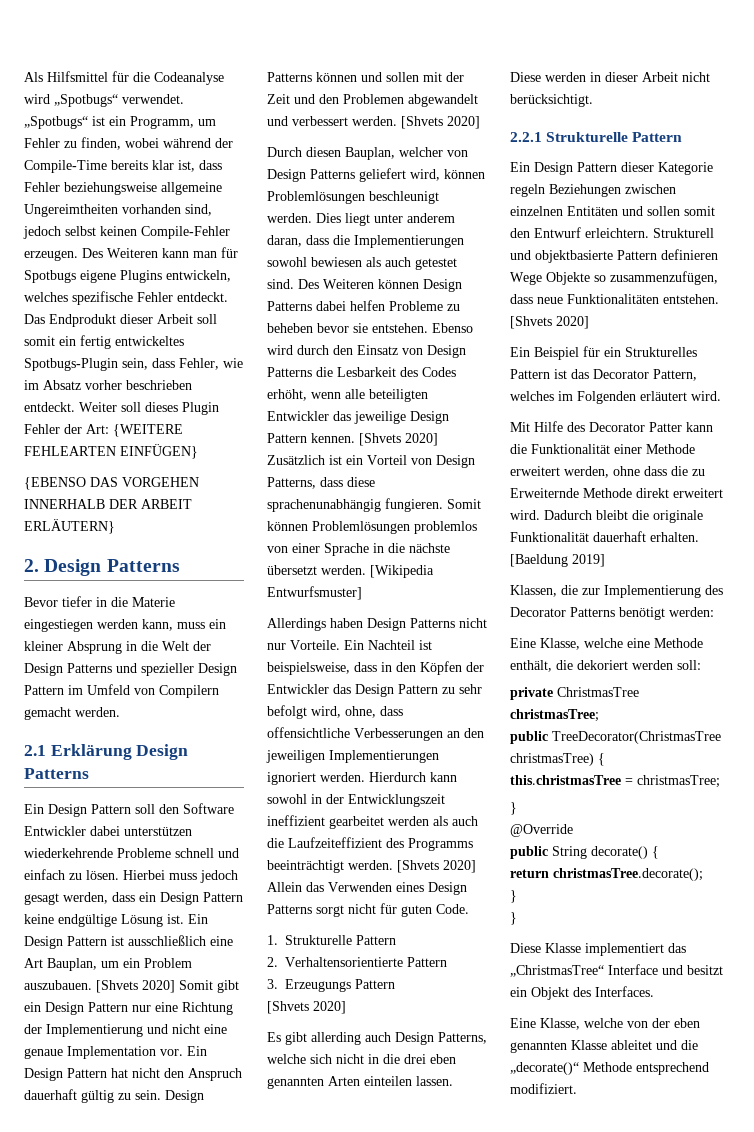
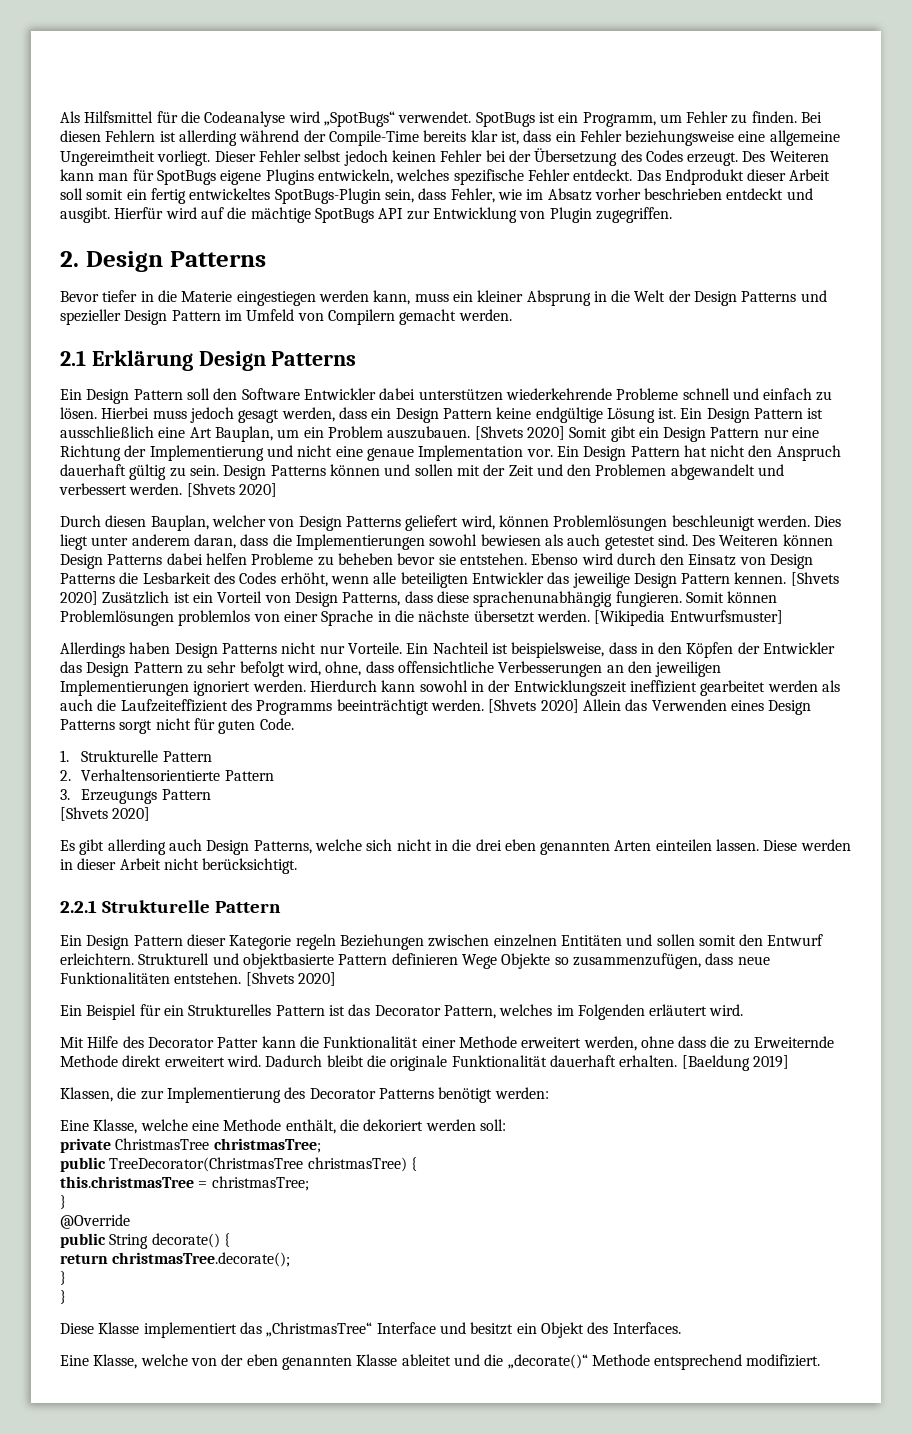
- Als Hilfsmittel für die Codeanalyse wird „Spotbugs“ verwendet. „Spotbugs“ ist ein Programm, um Fehler zu finden, wobei während der Compile-Time bereits klar ist, dass Fehler beziehungsweise allgemeine Ungereimtheiten vorhanden sind, jedoch selbst keinen Compile-Fehler erzeugen.
+ Als Hilfsmittel für die Codeanalyse wird „SpotBugs“ verwendet. SpotBugs ist ein Programm, um Fehler zu finden. Bei diesen Fehlern ist allerding während der Compile-Time bereits klar ist, dass ein Fehler beziehungsweise eine allgemeine Ungereimtheit vorliegt. Dieser Fehler selbst jedoch keinen Fehler bei der Übersetzung des Codes erzeugt.
- Des Weiteren kann man für Spotbugs eigene Plugins entwickeln, welches spezifische Fehler entdeckt.
+ Des Weiteren kann man für SpotBugs eigene Plugins entwickeln, welches spezifische Fehler entdeckt.
- Das Endprodukt dieser Arbeit soll somit ein fertig entwickeltes Spotbugs-Plugin sein, dass Fehler, wie im Absatz vorher beschrieben entdeckt. Weiter soll dieses Plugin Fehler der Art: {WEITERE FEHLEARTEN EINFÜGEN}
- {EBENSO DAS VORGEHEN INNERHALB DER ARBEIT ERLÄUTERN}
+ Das Endprodukt dieser Arbeit soll somit ein fertig entwickeltes SpotBugs-Plugin sein, dass Fehler, wie im Absatz vorher beschrieben entdeckt und ausgibt. Hierfür wird auf die mächtige SpotBugs API zur Entwicklung von Plugin zugegriffen.

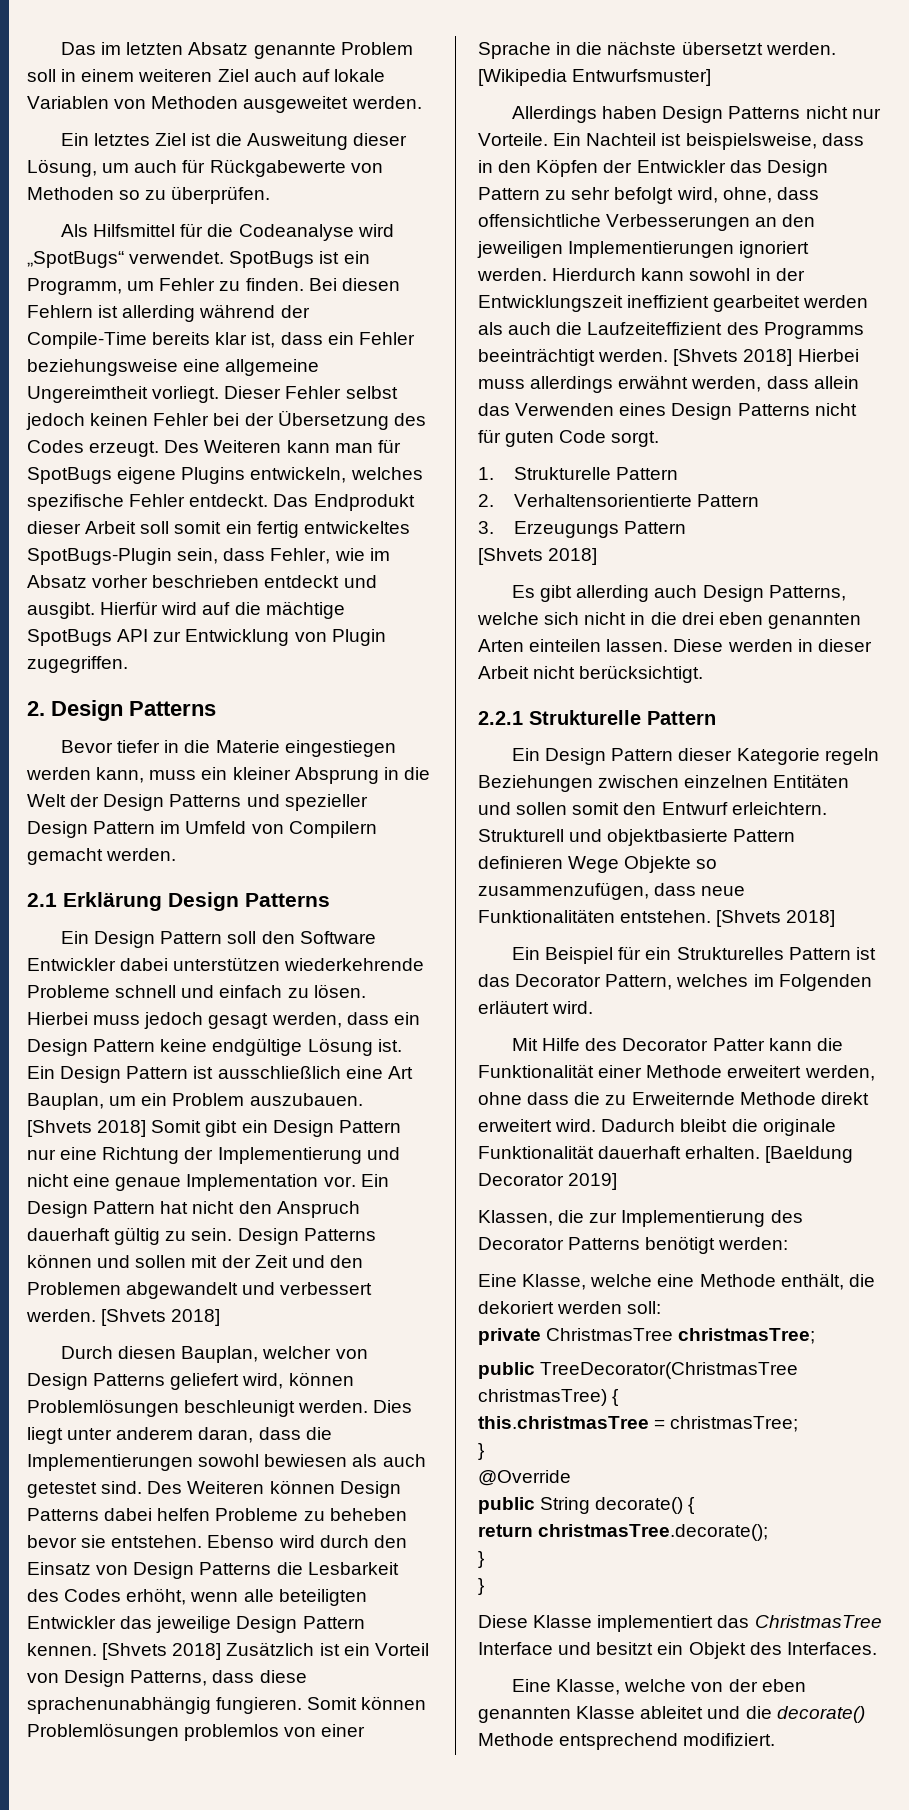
+ Das im letzten Absatz genannte Problem soll in einem weiteren Ziel auch auf lokale Variablen von Methoden ausgeweitet werden.
+ Ein letztes Ziel ist die Ausweitung dieser Lösung, um auch für Rückgabewerte von Methoden so zu überprüfen.
- [Shvets 2020] Somit gibt ein Design Pattern nur eine Richtung der Implementierung und nicht eine genaue Implementation vor.
+ [Shvets 2018] Somit gibt ein Design Pattern nur eine Richtung der Implementierung und nicht eine genaue Implementation vor.
- Design Patterns können und sollen mit der Zeit und den Problemen abgewandelt und verbessert werden. [Shvets 2020]
+ Design Patterns können und sollen mit der Zeit und den Problemen abgewandelt und verbessert werden. [Shvets 2018]
- [Shvets 2020] Zusätzlich ist ein Vorteil von Design Patterns, dass diese sprachenunabhängig fungieren.
+ [Shvets 2018] Zusätzlich ist ein Vorteil von Design Patterns, dass diese sprachenunabhängig fungieren.
- [Shvets 2020] Allein das Verwenden eines Design Patterns sorgt nicht für guten Code.
+ [Shvets 2018] Hierbei muss allerdings erwähnt werden, dass allein das Verwenden eines Design Patterns nicht für guten Code sorgt.
  3. Erzeugungs Pattern
- [Shvets 2020]
+ [Shvets 2018]
- Strukturell und objektbasierte Pattern definieren Wege Objekte so zusammenzufügen, dass neue Funktionalitäten entstehen. [Shvets 2020]
+ Strukturell und objektbasierte Pattern definieren Wege Objekte so zusammenzufügen, dass neue Funktionalitäten entstehen. [Shvets 2018]
- [Baeldung 2019]
+ [Baeldung Decorator 2019]
- Diese Klasse implementiert das „ChristmasTree“ Interface und besitzt ein Objekt des Interfaces.
+ Diese Klasse implementiert das ChristmasTree Interface und besitzt ein Objekt des Interfaces.
- Eine Klasse, welche von der eben genannten Klasse ableitet und die „decorate()“ Methode entsprechend modifiziert.
+ Eine Klasse, welche von der eben genannten Klasse ableitet und die decorate() Methode entsprechend modifiziert.

